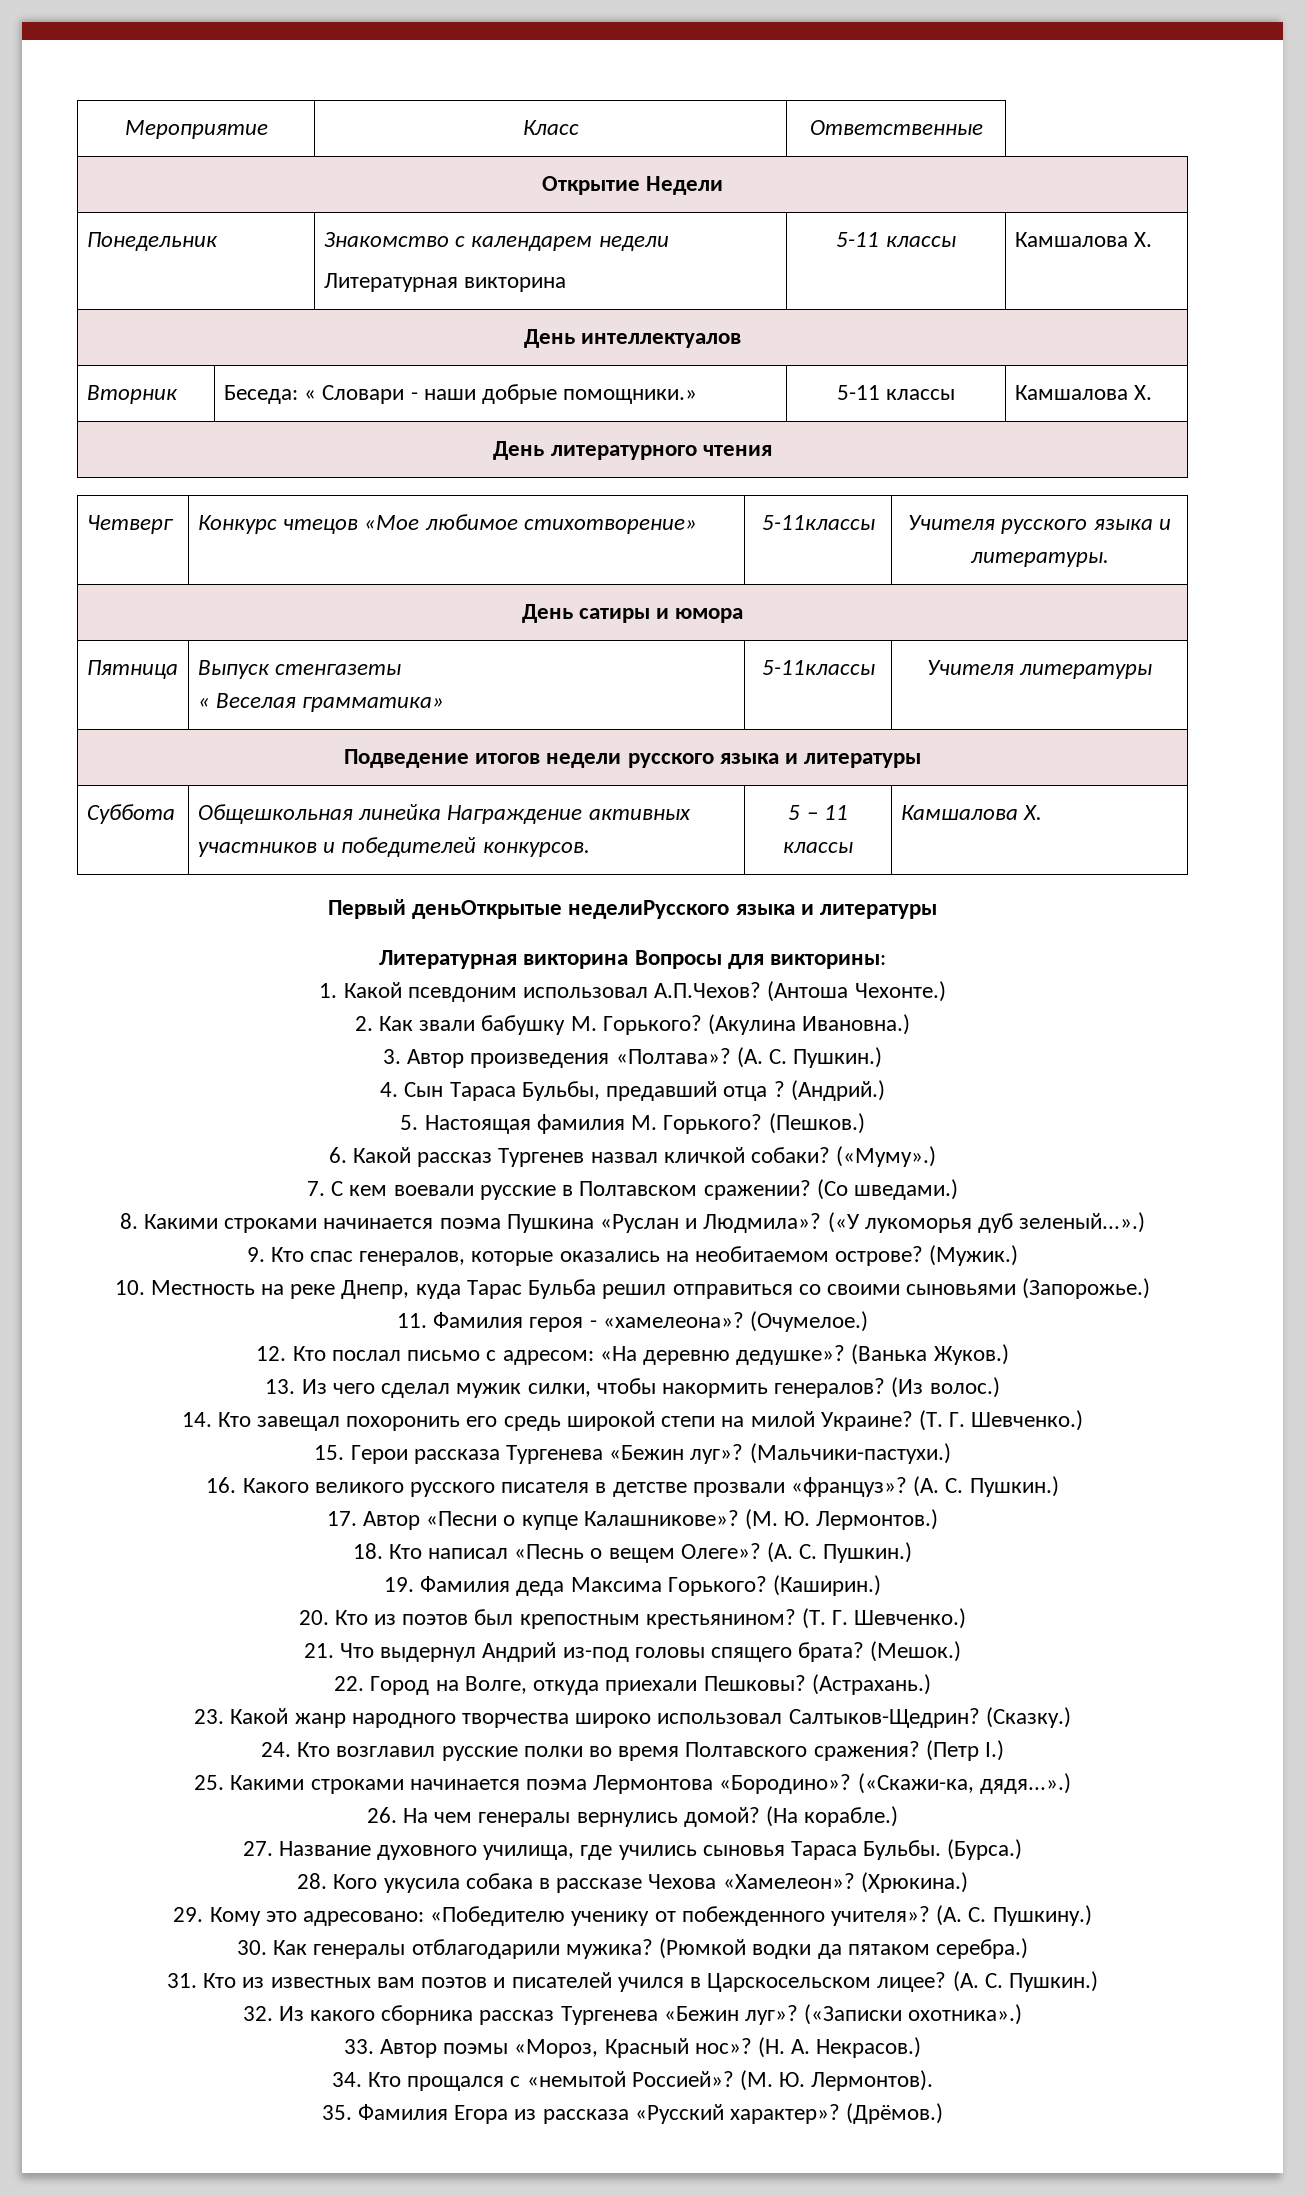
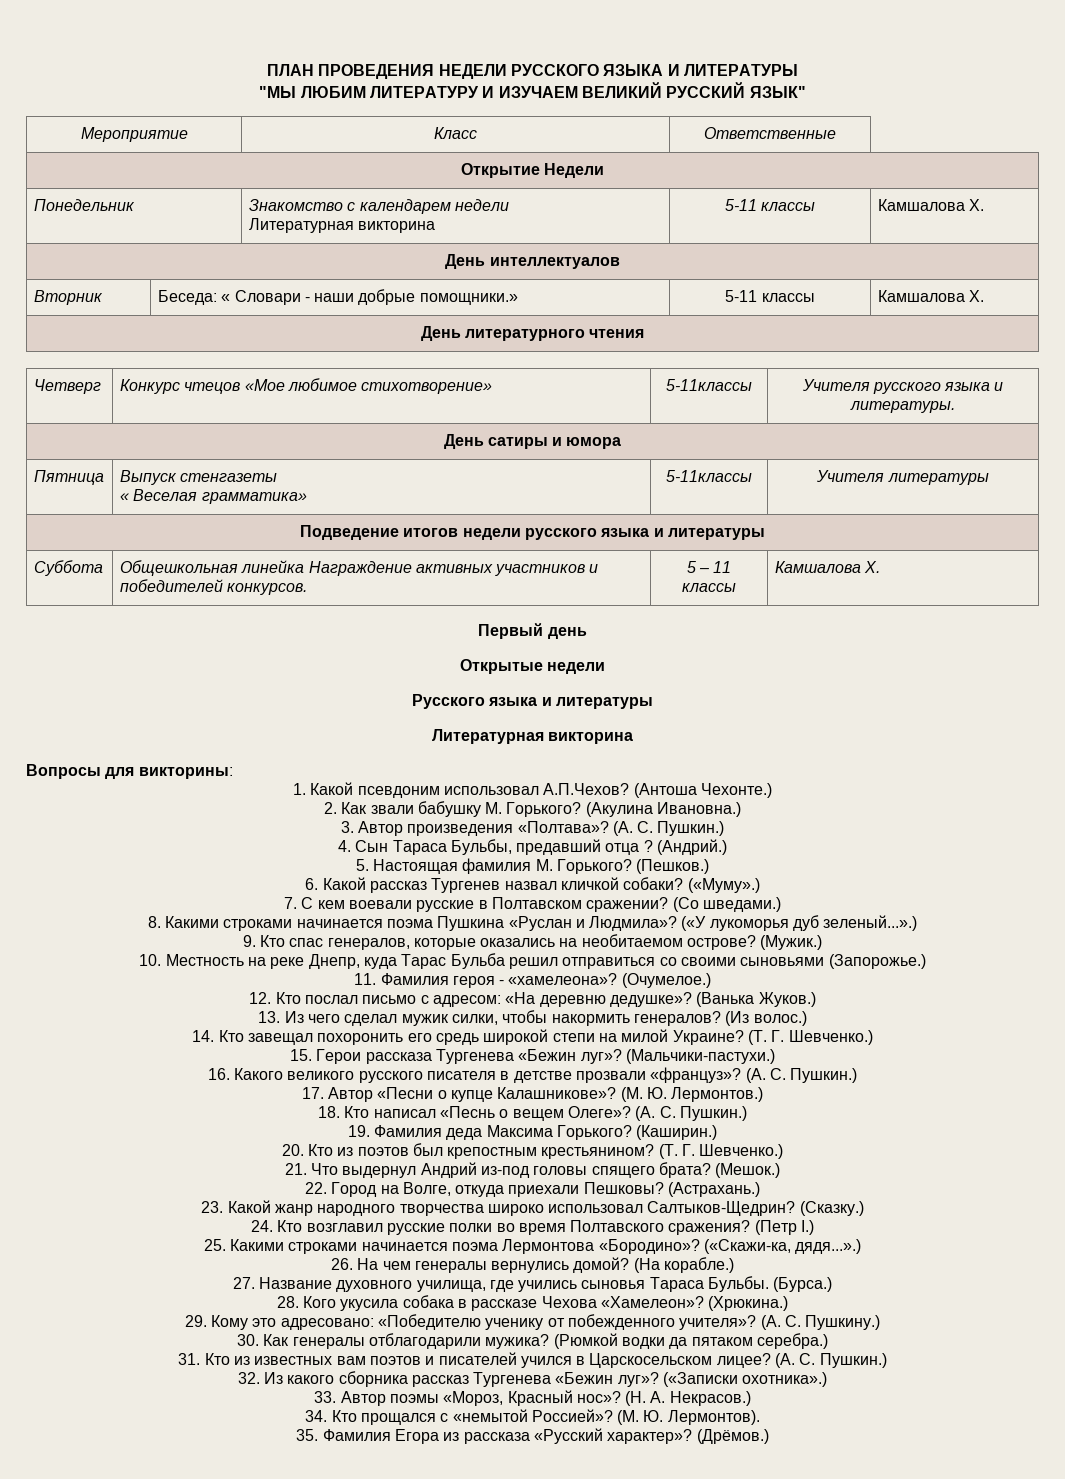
+ ПЛАН ПРОВЕДЕНИЯ НЕДЕЛИ РУССКОГО ЯЗЫКА И ЛИТЕРАТУРЫ
+ "МЫ ЛЮБИМ ЛИТЕРАТУРУ И ИЗУЧАЕМ ВЕЛИКИЙ РУССКИЙ ЯЗЫК"
- Первый деньОткрытые неделиРусского языка и литературы
- Литературная викторина Вопросы для викторины:
+ Первый день
+ Открытые недели
+ Русского языка и литературы
+ Литературная викторина
+ Вопросы для викторины:

